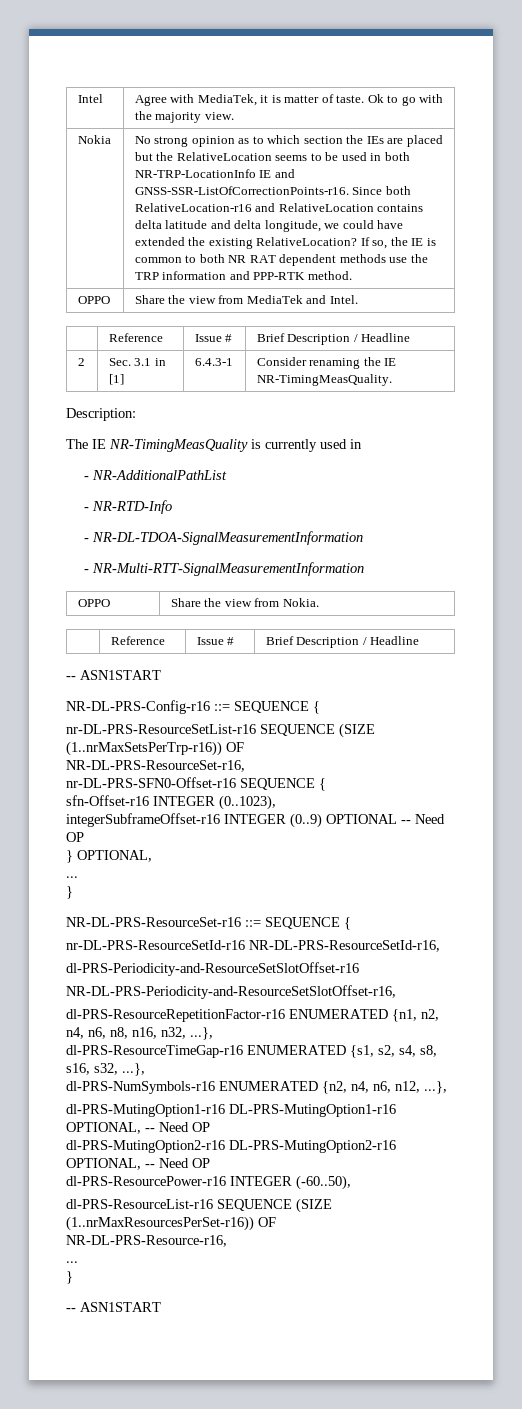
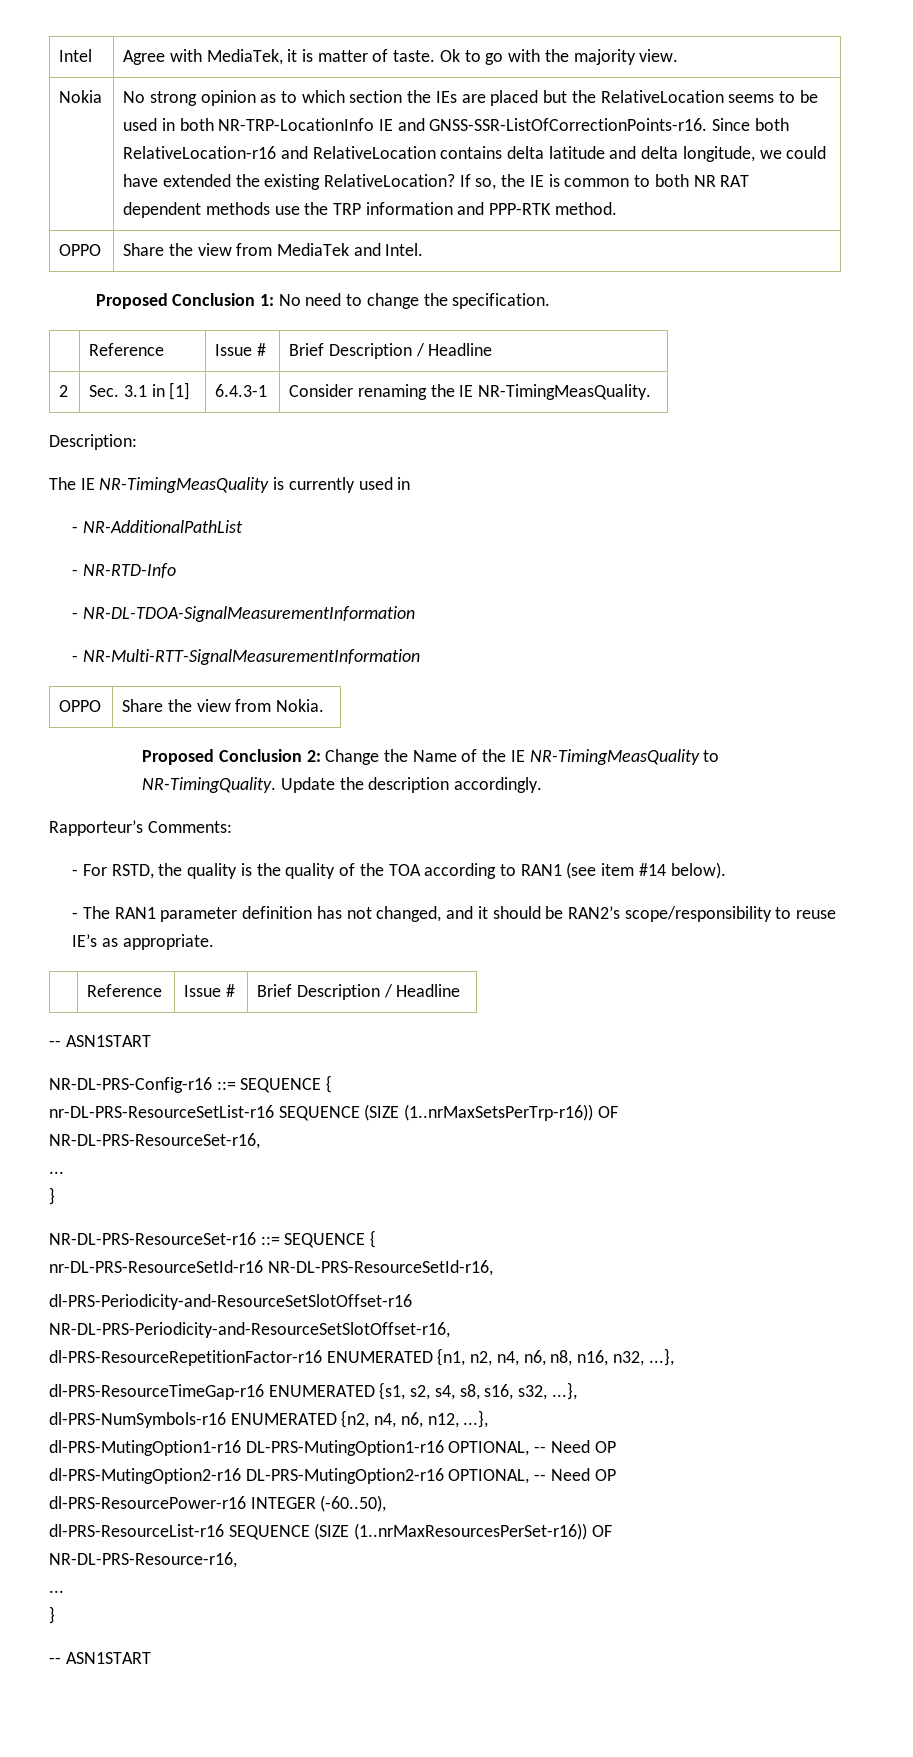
+ Proposed Conclusion 1: No need to change the specification.
+ Proposed Conclusion 2: Change the Name of the IE NR-TimingMeasQuality to NR-TimingQuality. Update the description accordingly.
+ Rapporteur’s Comments:
+ - For RSTD, the quality is the quality of the TOA according to RAN1 (see item #14 below).
+ - The RAN1 parameter definition has not changed, and it should be RAN2’s scope/responsibility to reuse IE’s as appropriate.
- nr-DL-PRS-SFN0-Offset-r16 SEQUENCE {
- sfn-Offset-r16 INTEGER (0..1023),
- integerSubframeOffset-r16 INTEGER (0..9) OPTIONAL -- Need OP
- } OPTIONAL,

